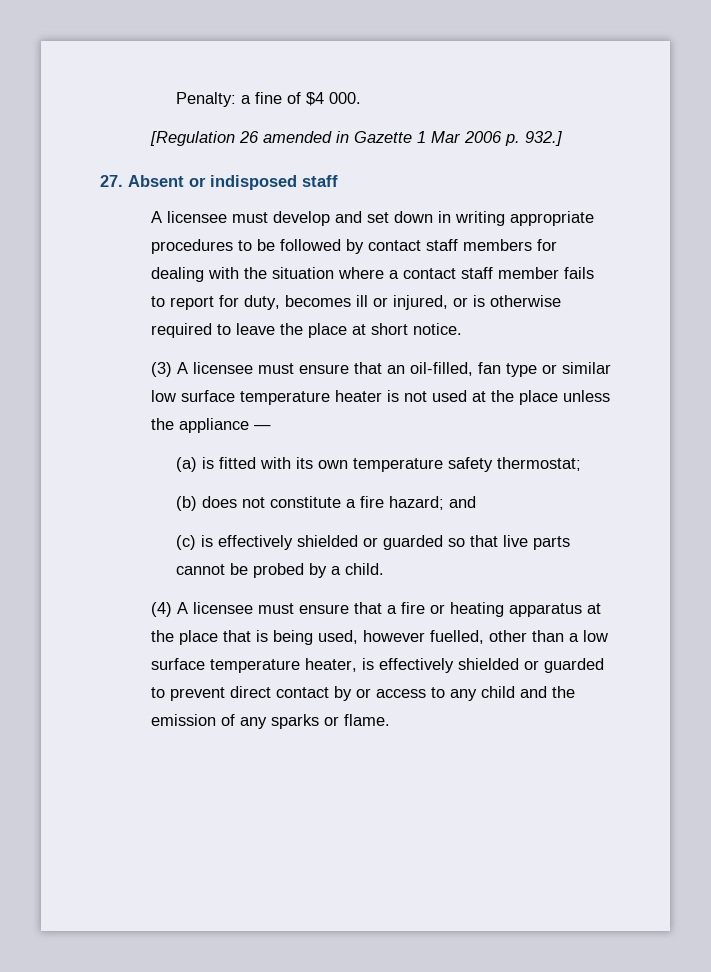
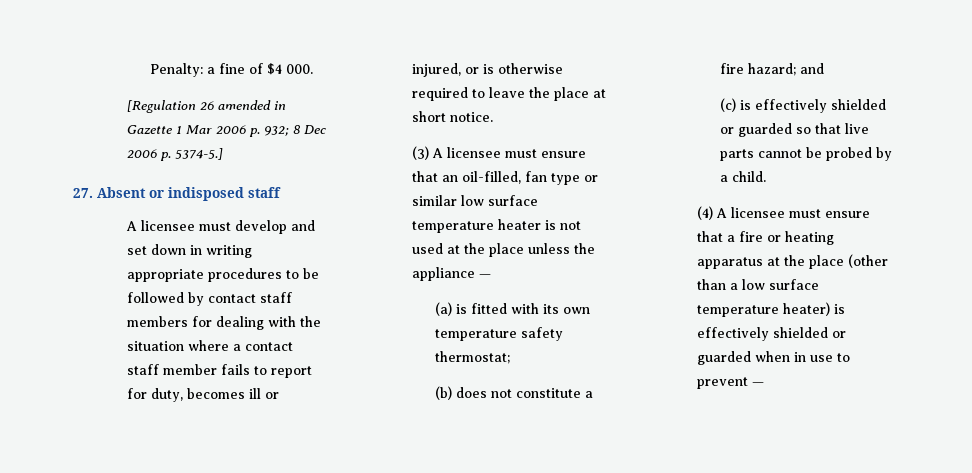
- [Regulation 26 amended in Gazette 1 Mar 2006 p. 932.]
+ [Regulation 26 amended in Gazette 1 Mar 2006 p. 932; 8 Dec 2006 p. 5374-5.]
- (4) A licensee must ensure that a fire or heating apparatus at the place that is being used, however fuelled, other than a low surface temperature heater, is effectively shielded or guarded to prevent direct contact by or access to any child and the emission of any sparks or flame.
+ (4) A licensee must ensure that a fire or heating apparatus at the place (other than a low surface temperature heater) is effectively shielded or guarded when in use to prevent —

